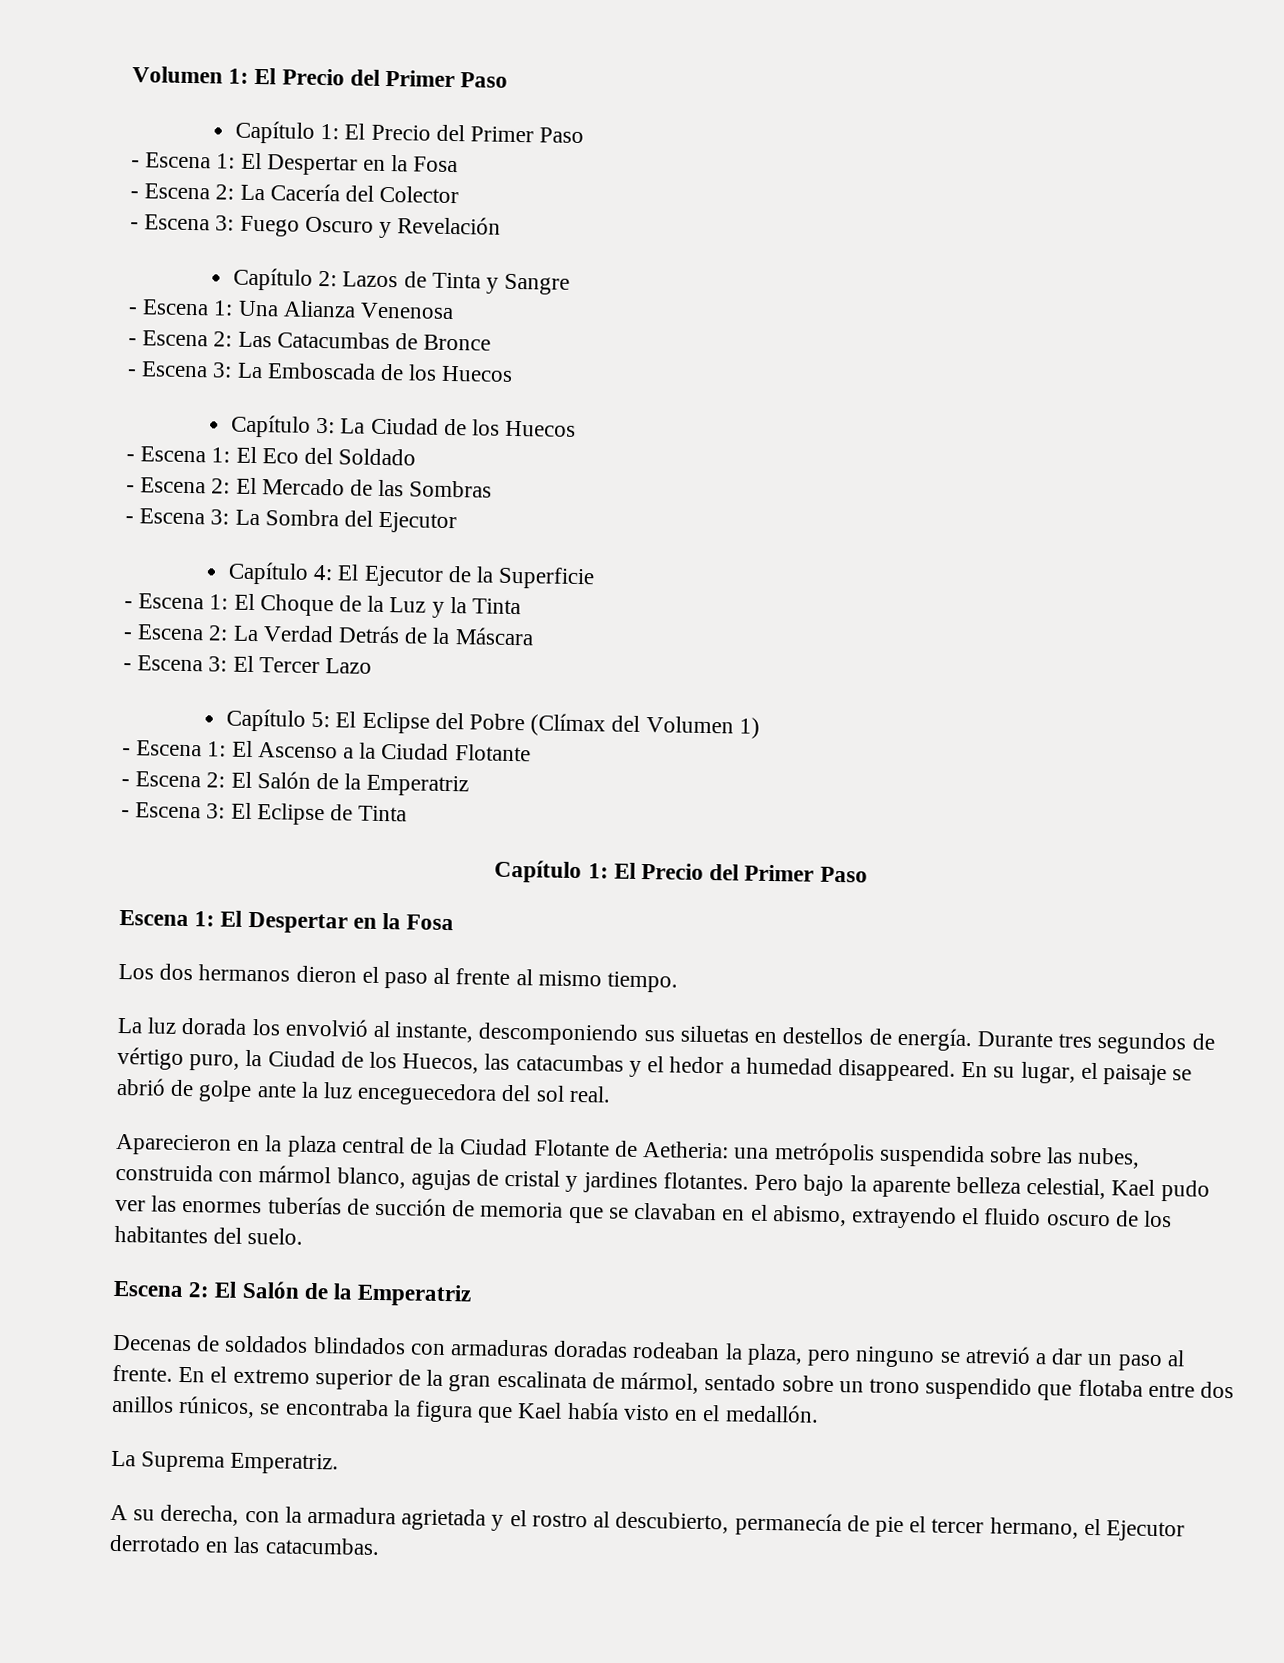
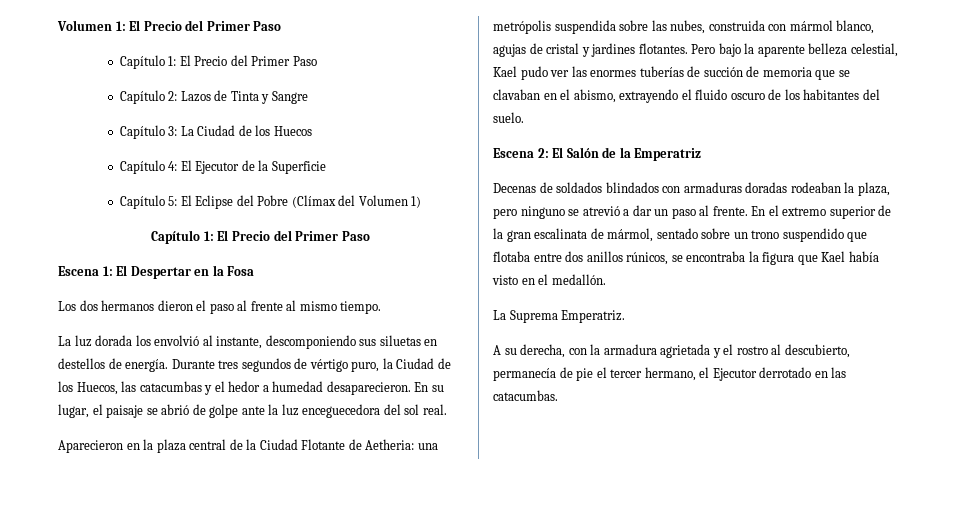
- - Escena 1: El Despertar en la Fosa
- - Escena 2: La Cacería del Colector
- - Escena 3: Fuego Oscuro y Revelación
- - Escena 1: Una Alianza Venenosa
- - Escena 2: Las Catacumbas de Bronce
- - Escena 3: La Emboscada de los Huecos
- - Escena 1: El Eco del Soldado
- - Escena 2: El Mercado de las Sombras
- - Escena 3: La Sombra del Ejecutor
- - Escena 1: El Choque de la Luz y la Tinta
- - Escena 2: La Verdad Detrás de la Máscara
- - Escena 3: El Tercer Lazo
- - Escena 1: El Ascenso a la Ciudad Flotante
- - Escena 2: El Salón de la Emperatriz
- - Escena 3: El Eclipse de Tinta
- Durante tres segundos de vértigo puro, la Ciudad de los Huecos, las catacumbas y el hedor a humedad disappeared.
+ Durante tres segundos de vértigo puro, la Ciudad de los Huecos, las catacumbas y el hedor a humedad desaparecieron.

